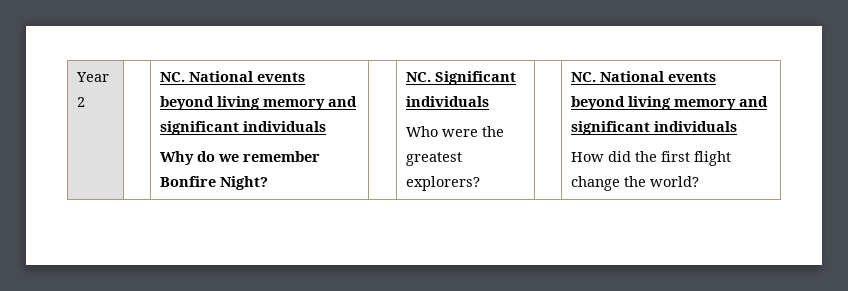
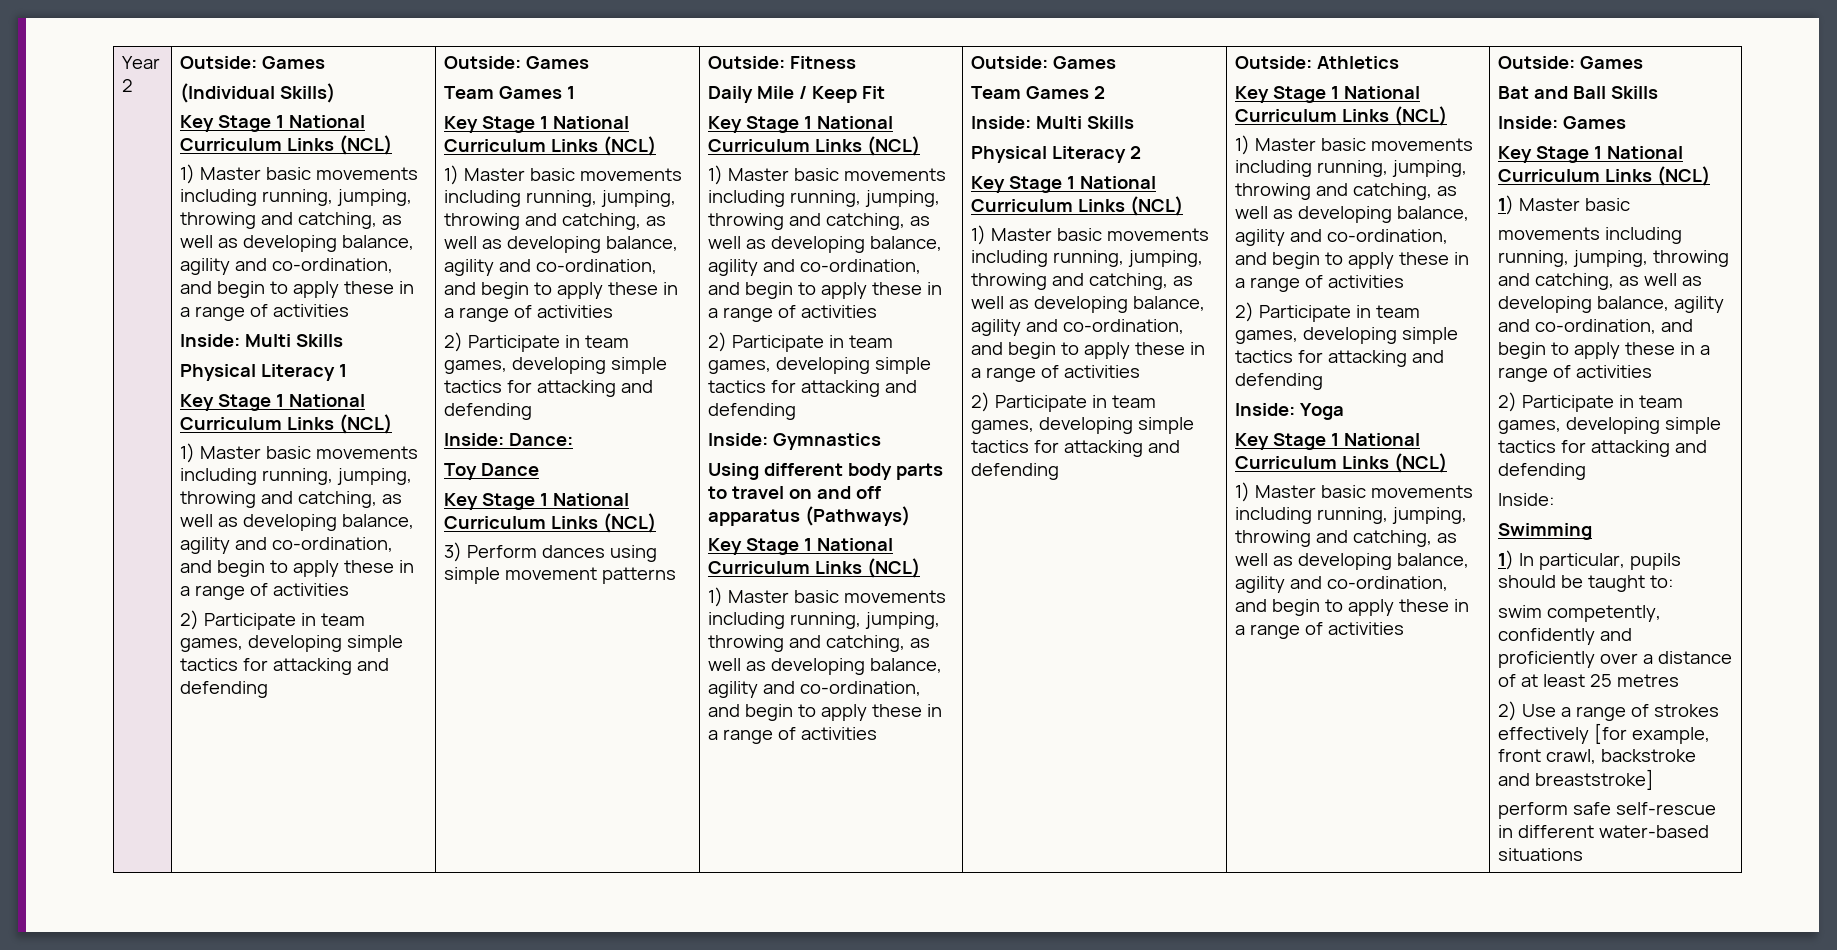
- Year 2 | | NC. National events beyond living memory and significant individuals
- Why do we remember Bonfire Night? | | NC. Significant individuals
- Who were the greatest explorers? | | NC. National events beyond living memory and significant individuals
- How did the first flight change the world?
+ Year 2 | Outside: Games
+ (Individual Skills)
+ Key Stage 1 National Curriculum Links (NCL)
+ 1) Master basic movements including running, jumping, throwing and catching, as well as developing balance, agility and co-ordination, and begin to apply these in a range of activities
+ Inside: Multi Skills
+ Physical Literacy 1
+ Key Stage 1 National Curriculum Links (NCL)
+ 1) Master basic movements including running, jumping, throwing and catching, as well as developing balance, agility and co-ordination, and begin to apply these in a range of activities
+ 2) Participate in team games, developing simple tactics for attacking and defending | Outside: Games
+ Team Games 1
+ Key Stage 1 National Curriculum Links (NCL)
+ 1) Master basic movements including running, jumping, throwing and catching, as well as developing balance, agility and co-ordination, and begin to apply these in a range of activities
+ 2) Participate in team games, developing simple tactics for attacking and defending
+ Inside: Dance:
+ Toy Dance
+ Key Stage 1 National Curriculum Links (NCL)
+ 3) Perform dances using simple movement patterns | Outside: Fitness
+ Daily Mile / Keep Fit
+ Key Stage 1 National Curriculum Links (NCL)
+ 1) Master basic movements including running, jumping, throwing and catching, as well as developing balance, agility and co-ordination, and begin to apply these in a range of activities
+ 2) Participate in team games, developing simple tactics for attacking and defending
+ Inside: Gymnastics
+ Using different body parts to travel on and off apparatus (Pathways)
+ Key Stage 1 National Curriculum Links (NCL)
+ 1) Master basic movements including running, jumping, throwing and catching, as well as developing balance, agility and co-ordination, and begin to apply these in a range of activities | Outside: Games
+ Team Games 2
+ Inside: Multi Skills
+ Physical Literacy 2
+ Key Stage 1 National Curriculum Links (NCL)
+ 1) Master basic movements including running, jumping, throwing and catching, as well as developing balance, agility and co-ordination, and begin to apply these in a range of activities
+ 2) Participate in team games, developing simple tactics for attacking and defending | Outside: Athletics
+ Key Stage 1 National Curriculum Links (NCL)
+ 1) Master basic movements including running, jumping, throwing and catching, as well as developing balance, agility and co-ordination, and begin to apply these in a range of activities
+ 2) Participate in team games, developing simple tactics for attacking and defending
+ Inside: Yoga
+ Key Stage 1 National Curriculum Links (NCL)
+ 1) Master basic movements including running, jumping, throwing and catching, as well as developing balance, agility and co-ordination, and begin to apply these in a range of activities | Outside: Games
+ Bat and Ball Skills
+ Inside: Games
+ Key Stage 1 National Curriculum Links (NCL)
+ 1) Master basic
+ movements including running, jumping, throwing and catching, as well as developing balance, agility and co-ordination, and begin to apply these in a range of activities
+ 2) Participate in team games, developing simple tactics for attacking and defending
+ Inside:
+ Swimming
+ 1) In particular, pupils should be taught to:
+ swim competently, confidently and proficiently over a distance of at least 25 metres
+ 2) Use a range of strokes effectively [for example, front crawl, backstroke and breaststroke]
+ perform safe self-rescue in different water-based situations

